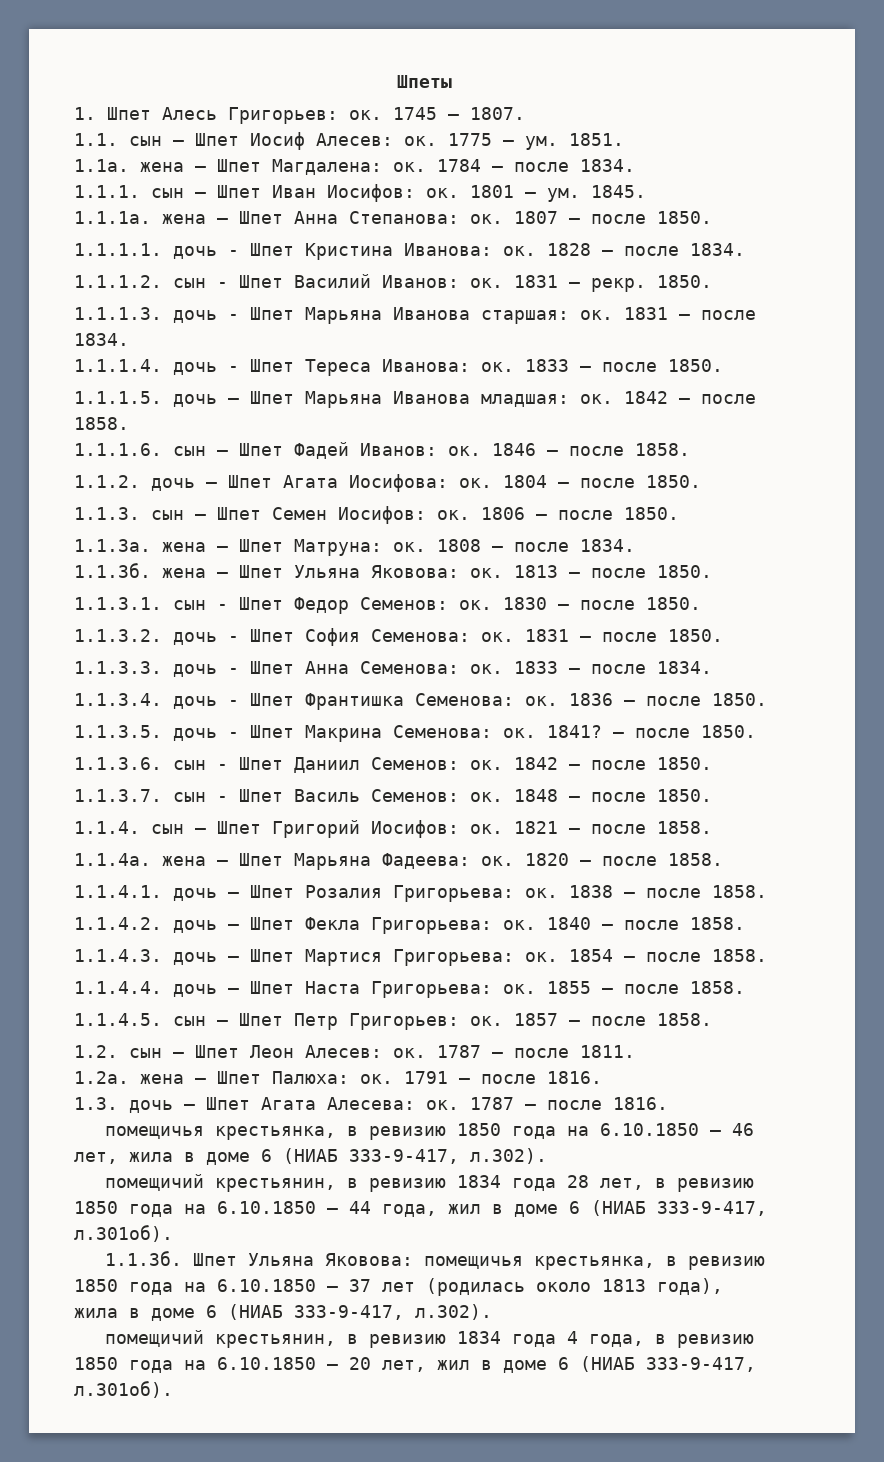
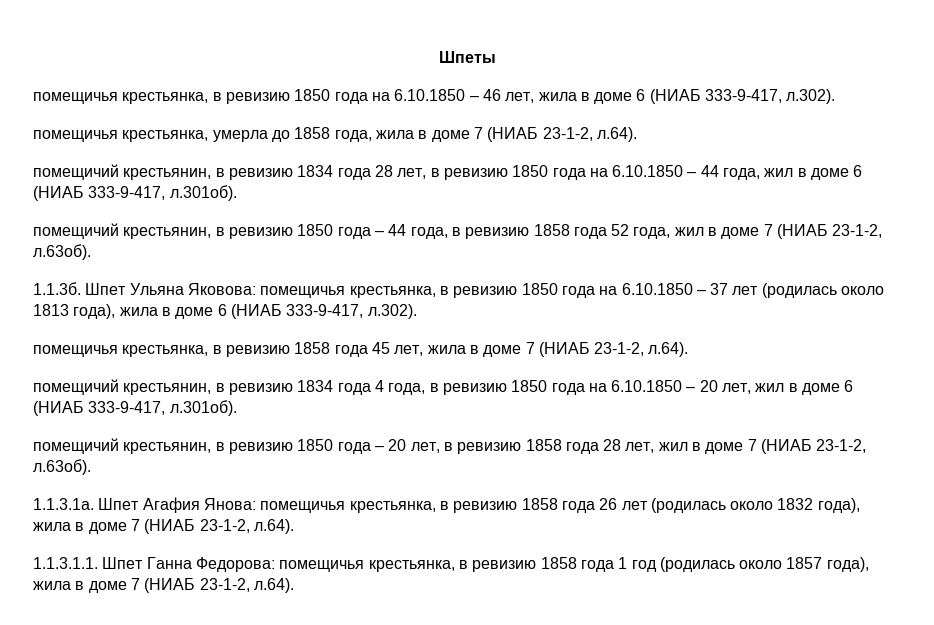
- 1. Шпет Алесь Григорьев: ок. 1745 – 1807.
- 1.1. сын – Шпет Иосиф Алесев: ок. 1775 – ум. 1851.
- 1.1а. жена – Шпет Магдалена: ок. 1784 – после 1834.
- 1.1.1. сын – Шпет Иван Иосифов: ок. 1801 – ум. 1845.
- 1.1.1а. жена – Шпет Анна Степанова: ок. 1807 – после 1850.
- 1.1.1.1. дочь - Шпет Кристина Иванова: ок. 1828 – после 1834.
- 1.1.1.2. сын - Шпет Василий Иванов: ок. 1831 – рекр. 1850.
- 1.1.1.3. дочь - Шпет Марьяна Иванова старшая: ок. 1831 – после 1834.
- 1.1.1.4. дочь - Шпет Тереса Иванова: ок. 1833 – после 1850.
- 1.1.1.5. дочь – Шпет Марьяна Иванова младшая: ок. 1842 – после 1858.
- 1.1.1.6. сын – Шпет Фадей Иванов: ок. 1846 – после 1858.
- 1.1.2. дочь – Шпет Агата Иосифова: ок. 1804 – после 1850.
- 1.1.3. сын – Шпет Семен Иосифов: ок. 1806 – после 1850.
- 1.1.3а. жена – Шпет Матруна: ок. 1808 – после 1834.
- 1.1.3б. жена – Шпет Ульяна Яковова: ок. 1813 – после 1850.
- 1.1.3.1. сын - Шпет Федор Семенов: ок. 1830 – после 1850.
- 1.1.3.2. дочь - Шпет София Семенова: ок. 1831 – после 1850.
- 1.1.3.3. дочь - Шпет Анна Семенова: ок. 1833 – после 1834.
- 1.1.3.4. дочь - Шпет Франтишка Семенова: ок. 1836 – после 1850.
- 1.1.3.5. дочь - Шпет Макрина Семенова: ок. 1841? – после 1850.
- 1.1.3.6. сын - Шпет Даниил Семенов: ок. 1842 – после 1850.
- 1.1.3.7. сын - Шпет Василь Семенов: ок. 1848 – после 1850.
- 1.1.4. сын – Шпет Григорий Иосифов: ок. 1821 – после 1858.
- 1.1.4а. жена – Шпет Марьяна Фадеева: ок. 1820 – после 1858.
- 1.1.4.1. дочь – Шпет Розалия Григорьева: ок. 1838 – после 1858.
- 1.1.4.2. дочь – Шпет Фекла Григорьева: ок. 1840 – после 1858.
- 1.1.4.3. дочь – Шпет Мартися Григорьева: ок. 1854 – после 1858.
- 1.1.4.4. дочь – Шпет Наста Григорьева: ок. 1855 – после 1858.
- 1.1.4.5. сын – Шпет Петр Григорьев: ок. 1857 – после 1858.
- 1.2. сын – Шпет Леон Алесев: ок. 1787 – после 1811.
- 1.2а. жена – Шпет Палюха: ок. 1791 – после 1816.
- 1.3. дочь – Шпет Агата Алесева: ок. 1787 – после 1816.
+ помещичья крестьянка, умерла до 1858 года, жила в доме 7 (НИАБ 23-1-2, л.64).
+ помещичий крестьянин, в ревизию 1850 года – 44 года, в ревизию 1858 года 52 года, жил в доме 7 (НИАБ 23-1-2, л.63об).
+ помещичья крестьянка, в ревизию 1858 года 45 лет, жила в доме 7 (НИАБ 23-1-2, л.64).
+ помещичий крестьянин, в ревизию 1850 года – 20 лет, в ревизию 1858 года 28 лет, жил в доме 7 (НИАБ 23-1-2, л.63об).
+ 1.1.3.1а. Шпет Агафия Янова: помещичья крестьянка, в ревизию 1858 года 26 лет (родилась около 1832 года), жила в доме 7 (НИАБ 23-1-2, л.64).
+ 1.1.3.1.1. Шпет Ганна Федорова: помещичья крестьянка, в ревизию 1858 года 1 год (родилась около 1857 года), жила в доме 7 (НИАБ 23-1-2, л.64).

